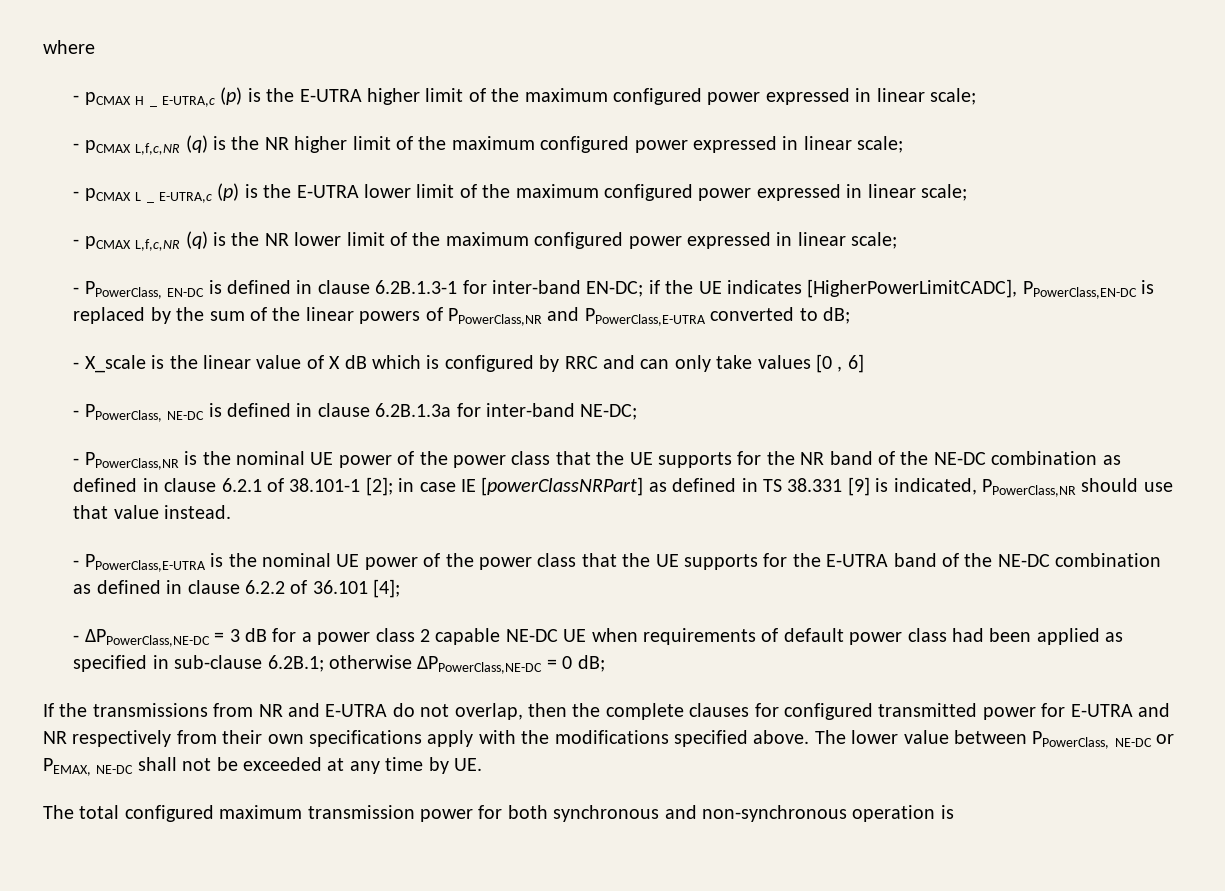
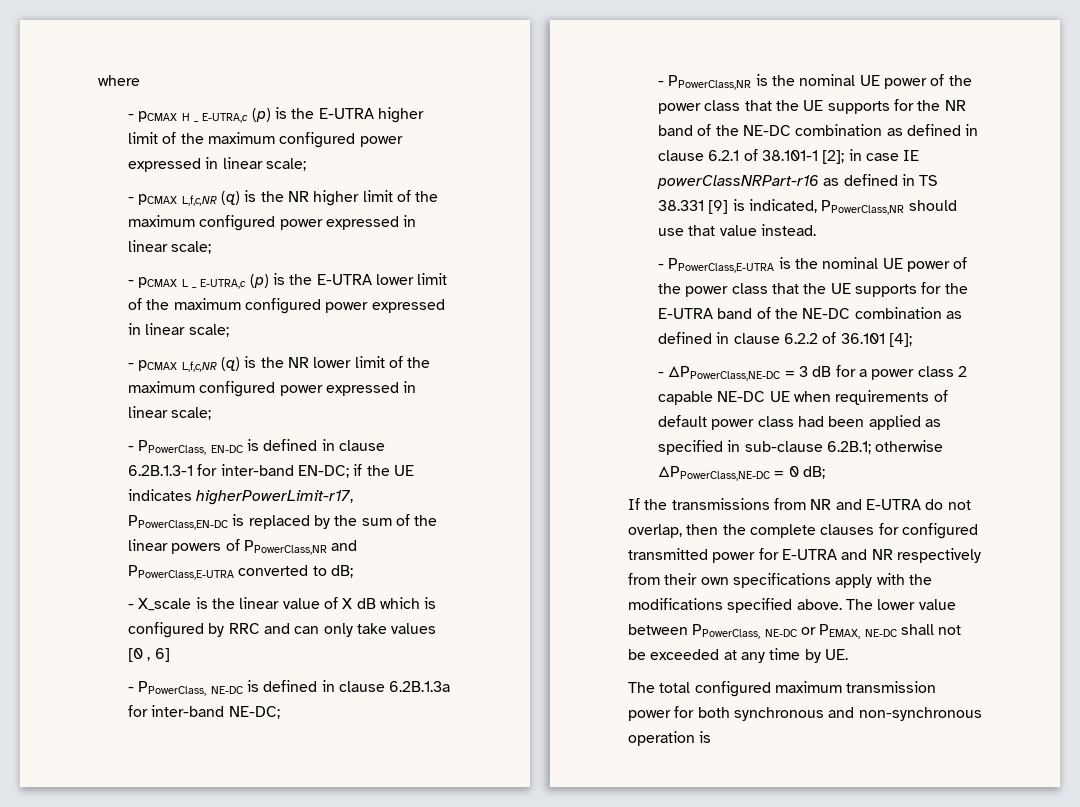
- - PPowerClass, EN-DC is defined in clause 6.2B.1.3-1 for inter-band EN-DC; if the UE indicates [HigherPowerLimitCADC], PPowerClass,EN-DC is replaced by the sum of the linear powers of PPowerClass,NR and PPowerClass,E-UTRA converted to dB;
+ - PPowerClass, EN-DC is defined in clause 6.2B.1.3-1 for inter-band EN-DC; if the UE indicates higherPowerLimit-r17, PPowerClass,EN-DC is replaced by the sum of the linear powers of PPowerClass,NR and PPowerClass,E-UTRA converted to dB;
- - PPowerClass,NR is the nominal UE power of the power class that the UE supports for the NR band of the NE-DC combination as defined in clause 6.2.1 of 38.101-1 [2]; in case IE [powerClassNRPart] as defined in TS 38.331 [9] is indicated, PPowerClass,NR should use that value instead.
+ - PPowerClass,NR is the nominal UE power of the power class that the UE supports for the NR band of the NE-DC combination as defined in clause 6.2.1 of 38.101-1 [2]; in case IE powerClassNRPart-r16 as defined in TS 38.331 [9] is indicated, PPowerClass,NR should use that value instead.

